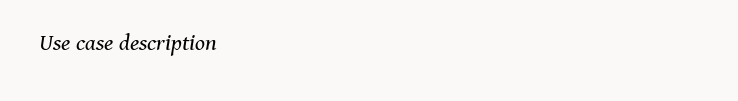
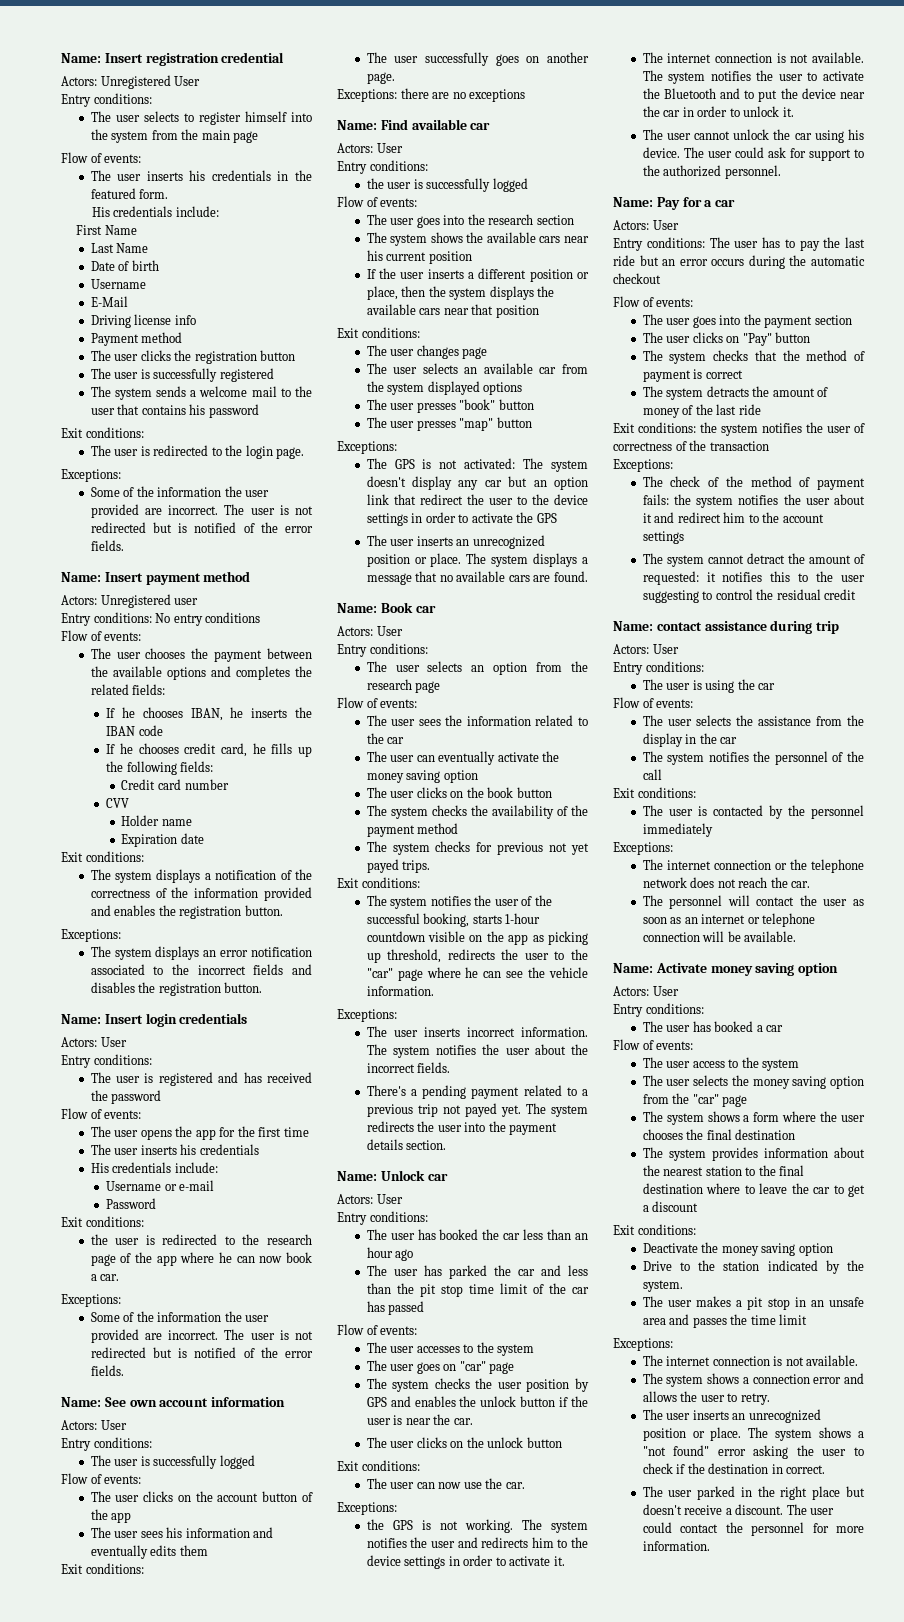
- Use case description
+ Name: Insert registration credential
+ Actors: Unregistered User
+ Entry conditions:
+ The user selects to register himself into the system from the main page
+ Flow of events:
+ The user inserts his credentials in the featured form.
+ His credentials include:
+ First Name
+ Last Name
+ Date of birth
+ Username
+ E-Mail
+ Driving license info
+ Payment method
+ The user clicks the registration button
+ The user is successfully registered
+ The system sends a welcome mail to the user that contains his password
+ Exit conditions:
+ The user is redirected to the login page.
+ Exceptions:
+ Some of the information the user provided are incorrect. The user is not redirected but is notified of the error fields.
+ Name: Insert payment method
+ Actors: Unregistered user
+ Entry conditions: No entry conditions
+ Flow of events:
+ The user chooses the payment between the available options and completes the related fields:
+ If he chooses IBAN, he inserts the IBAN code
+ If he chooses credit card, he fills up the following fields:
+ Credit card number
+ CVV
+ Holder name
+ Expiration date
+ Exit conditions:
+ The system displays a notification of the correctness of the information provided and enables the registration button.
+ Exceptions:
+ The system displays an error notification associated to the incorrect fields and disables the registration button.
+ Name: Insert login credentials
+ Actors: User
+ Entry conditions:
+ The user is registered and has received the password
+ Flow of events:
+ The user opens the app for the first time
+ The user inserts his credentials
+ His credentials include:
+ Username or e-mail
+ Password
+ Exit conditions:
+ the user is redirected to the research page of the app where he can now book a car.
+ Exceptions:
+ Some of the information the user provided are incorrect. The user is not redirected but is notified of the error fields.
+ Name: See own account information
+ Actors: User
+ Entry conditions:
+ The user is successfully logged
+ Flow of events:
+ The user clicks on the account button of the app
+ The user sees his information and eventually edits them
+ Exit conditions:
+ The user successfully goes on another page.
+ Exceptions: there are no exceptions
+ Name: Find available car
+ Actors: User
+ Entry conditions:
+ the user is successfully logged
+ Flow of events:
+ The user goes into the research section
+ The system shows the available cars near his current position
+ If the user inserts a different position or place, then the system displays the available cars near that position
+ Exit conditions:
+ The user changes page
+ The user selects an available car from the system displayed options
+ The user presses "book" button
+ The user presses "map" button
+ Exceptions:
+ The GPS is not activated: The system doesn't display any car but an option link that redirect the user to the device settings in order to activate the GPS
+ The user inserts an unrecognized position or place. The system displays a message that no available cars are found.
+ Name: Book car
+ Actors: User
+ Entry conditions:
+ The user selects an option from the research page
+ Flow of events:
+ The user sees the information related to the car
+ The user can eventually activate the money saving option
+ The user clicks on the book button
+ The system checks the availability of the payment method
+ The system checks for previous not yet payed trips.
+ Exit conditions:
+ The system notifies the user of the successful booking, starts 1-hour countdown visible on the app as picking up threshold, redirects the user to the "car" page where he can see the vehicle information.
+ Exceptions:
+ The user inserts incorrect information. The system notifies the user about the incorrect fields.
+ There's a pending payment related to a previous trip not payed yet. The system redirects the user into the payment details section.
+ Name: Unlock car
+ Actors: User
+ Entry conditions:
+ The user has booked the car less than an hour ago
+ The user has parked the car and less than the pit stop time limit of the car has passed
+ Flow of events:
+ The user accesses to the system
+ The user goes on "car" page
+ The system checks the user position by GPS and enables the unlock button if the user is near the car.
+ The user clicks on the unlock button
+ Exit conditions:
+ The user can now use the car.
+ Exceptions:
+ the GPS is not working. The system notifies the user and redirects him to the device settings in order to activate it.
+ The internet connection is not available. The system notifies the user to activate the Bluetooth and to put the device near the car in order to unlock it.
+ The user cannot unlock the car using his device. The user could ask for support to the authorized personnel.
+ Name: Pay for a car
+ Actors: User
+ Entry conditions: The user has to pay the last ride but an error occurs during the automatic checkout
+ Flow of events:
+ The user goes into the payment section
+ The user clicks on "Pay" button
+ The system checks that the method of payment is correct
+ The system detracts the amount of money of the last ride
+ Exit conditions: the system notifies the user of correctness of the transaction
+ Exceptions:
+ The check of the method of payment fails: the system notifies the user about it and redirect him to the account settings
+ The system cannot detract the amount of requested: it notifies this to the user suggesting to control the residual credit
+ Name: contact assistance during trip
+ Actors: User
+ Entry conditions:
+ The user is using the car
+ Flow of events:
+ The user selects the assistance from the display in the car
+ The system notifies the personnel of the call
+ Exit conditions:
+ The user is contacted by the personnel immediately
+ Exceptions:
+ The internet connection or the telephone network does not reach the car.
+ The personnel will contact the user as soon as an internet or telephone connection will be available.
+ Name: Activate money saving option
+ Actors: User
+ Entry conditions:
+ The user has booked a car
+ Flow of events:
+ The user access to the system
+ The user selects the money saving option from the "car" page
+ The system shows a form where the user chooses the final destination
+ The system provides information about the nearest station to the final destination where to leave the car to get a discount
+ Exit conditions:
+ Deactivate the money saving option
+ Drive to the station indicated by the system.
+ The user makes a pit stop in an unsafe area and passes the time limit
+ Exceptions:
+ The internet connection is not available.
+ The system shows a connection error and allows the user to retry.
+ The user inserts an unrecognized position or place. The system shows a "not found" error asking the user to check if the destination in correct.
+ The user parked in the right place but doesn't receive a discount. The user could contact the personnel for more information.

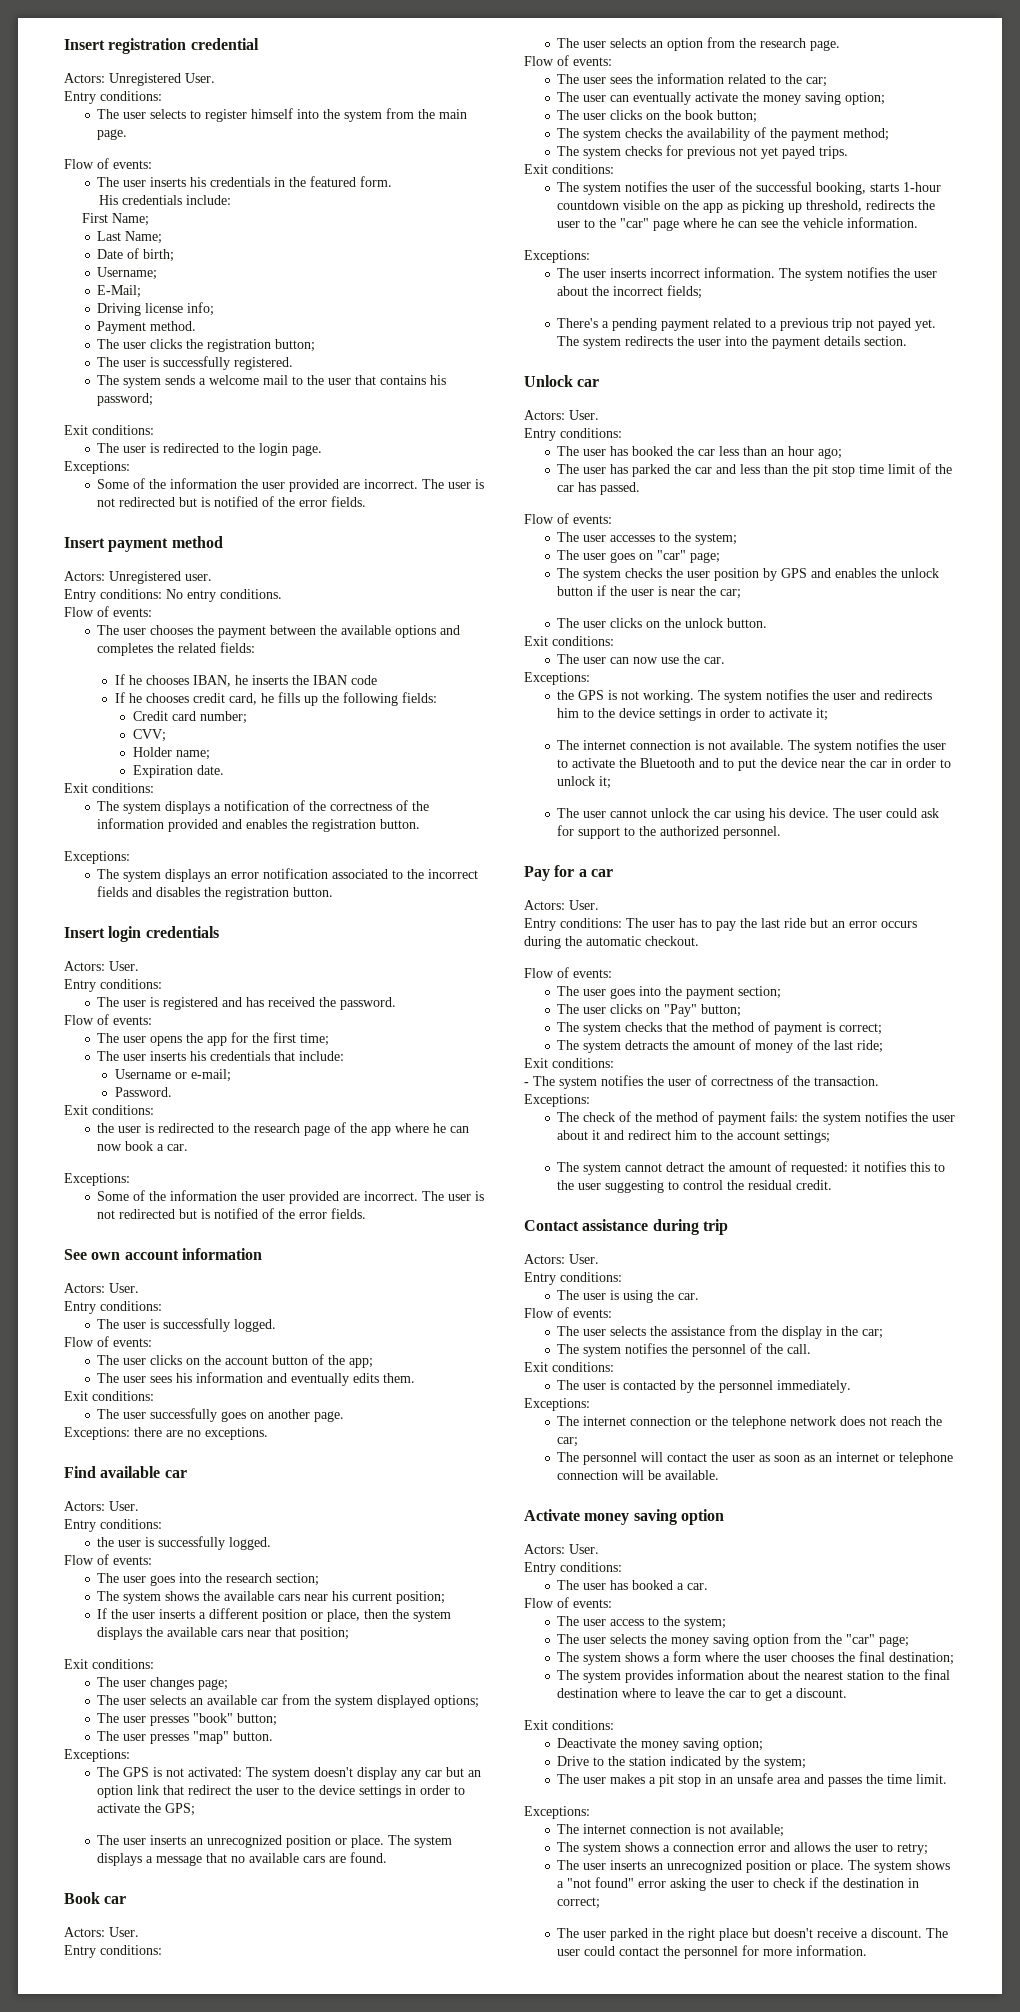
- Name: Insert registration credential
+ Insert registration credential
- Actors: Unregistered User
+ Actors: Unregistered User.
- The user selects to register himself into the system from the main page
+ The user selects to register himself into the system from the main page.
- First Name
+ First Name;
- Last Name
+ Last Name;
- Date of birth
- Username
- E-Mail
+ Date of birth;
+ Username;
+ E-Mail;
- Driving license info
+ Driving license info;
- Payment method
+ Payment method.
- The user clicks the registration button
- The user is successfully registered
+ The user clicks the registration button;
+ The user is successfully registered.
- The system sends a welcome mail to the user that contains his password
+ The system sends a welcome mail to the user that contains his password;
- Name: Insert payment method
+ Insert payment method
- Actors: Unregistered user
+ Actors: Unregistered user.
- Entry conditions: No entry conditions
+ Entry conditions: No entry conditions.
- Credit card number
- CVV
+ Credit card number;
+ CVV;
- Holder name
+ Holder name;
- Expiration date
+ Expiration date.
- Name: Insert login credentials
- Actors: User
+ Insert login credentials
+ Actors: User.
- The user is registered and has received the password
+ The user is registered and has received the password.
- The user opens the app for the first time
- The user inserts his credentials
- His credentials include:
+ The user opens the app for the first time;
+ The user inserts his credentials that include:
- Username or e-mail
- Password
+ Username or e-mail;
+ Password.
- Name: See own account information
- Actors: User
+ See own account information
+ Actors: User.
- The user is successfully logged
+ The user is successfully logged.
- The user clicks on the account button of the app
+ The user clicks on the account button of the app;
- The user sees his information and eventually edits them
+ The user sees his information and eventually edits them.
- Exceptions: there are no exceptions
- Name: Find available car
- Actors: User
+ Exceptions: there are no exceptions.
+ Find available car
+ Actors: User.
- the user is successfully logged
+ the user is successfully logged.
- The user goes into the research section
+ The user goes into the research section;
- The system shows the available cars near his current position
+ The system shows the available cars near his current position;
- If the user inserts a different position or place, then the system displays the available cars near that position
+ If the user inserts a different position or place, then the system displays the available cars near that position;
- The user changes page
+ The user changes page;
- The user selects an available car from the system displayed options
+ The user selects an available car from the system displayed options;
- The user presses "book" button
+ The user presses "book" button;
- The user presses "map" button
+ The user presses "map" button.
- The GPS is not activated: The system doesn't display any car but an option link that redirect the user to the device settings in order to activate the GPS
+ The GPS is not activated: The system doesn't display any car but an option link that redirect the user to the device settings in order to activate the GPS;
- Name: Book car
- Actors: User
+ Book car
+ Actors: User.
- The user selects an option from the research page
+ The user selects an option from the research page.
- The user sees the information related to the car
+ The user sees the information related to the car;
- The user can eventually activate the money saving option
+ The user can eventually activate the money saving option;
- The user clicks on the book button
+ The user clicks on the book button;
- The system checks the availability of the payment method
+ The system checks the availability of the payment method;
- The system notifies the user about the incorrect fields.
+ The system notifies the user about the incorrect fields;
- Name: Unlock car
- Actors: User
+ Unlock car
+ Actors: User.
- The user has booked the car less than an hour ago
+ The user has booked the car less than an hour ago;
- The user has parked the car and less than the pit stop time limit of the car has passed
+ The user has parked the car and less than the pit stop time limit of the car has passed.
- The user accesses to the system
+ The user accesses to the system;
- The user goes on "car" page
+ The user goes on "car" page;
- The system checks the user position by GPS and enables the unlock button if the user is near the car.
+ The system checks the user position by GPS and enables the unlock button if the user is near the car;
- The user clicks on the unlock button
+ The user clicks on the unlock button.
- The system notifies the user and redirects him to the device settings in order to activate it.
+ The system notifies the user and redirects him to the device settings in order to activate it;
- The system notifies the user to activate the Bluetooth and to put the device near the car in order to unlock it.
+ The system notifies the user to activate the Bluetooth and to put the device near the car in order to unlock it;
- Name: Pay for a car
- Actors: User
+ Pay for a car
+ Actors: User.
- Entry conditions: The user has to pay the last ride but an error occurs during the automatic checkout
+ Entry conditions: The user has to pay the last ride but an error occurs during the automatic checkout.
- The user goes into the payment section
+ The user goes into the payment section;
- The user clicks on "Pay" button
+ The user clicks on "Pay" button;
- The system checks that the method of payment is correct
+ The system checks that the method of payment is correct;
- The system detracts the amount of money of the last ride
- Exit conditions: the system notifies the user of correctness of the transaction
+ The system detracts the amount of money of the last ride;
+ Exit conditions:
+ - The system notifies the user of correctness of the transaction.
- The check of the method of payment fails: the system notifies the user about it and redirect him to the account settings
+ The check of the method of payment fails: the system notifies the user about it and redirect him to the account settings;
- The system cannot detract the amount of requested: it notifies this to the user suggesting to control the residual credit
- Name: contact assistance during trip
- Actors: User
+ The system cannot detract the amount of requested: it notifies this to the user suggesting to control the residual credit.
+ Contact assistance during trip
+ Actors: User.
- The user is using the car
+ The user is using the car.
- The user selects the assistance from the display in the car
+ The user selects the assistance from the display in the car;
- The system notifies the personnel of the call
+ The system notifies the personnel of the call.
- The user is contacted by the personnel immediately
+ The user is contacted by the personnel immediately.
- The internet connection or the telephone network does not reach the car.
+ The internet connection or the telephone network does not reach the car;
- Name: Activate money saving option
- Actors: User
+ Activate money saving option
+ Actors: User.
- The user has booked a car
+ The user has booked a car.
- The user access to the system
+ The user access to the system;
- The user selects the money saving option from the "car" page
+ The user selects the money saving option from the "car" page;
- The system shows a form where the user chooses the final destination
+ The system shows a form where the user chooses the final destination;
- The system provides information about the nearest station to the final destination where to leave the car to get a discount
+ The system provides information about the nearest station to the final destination where to leave the car to get a discount.
- Deactivate the money saving option
+ Deactivate the money saving option;
- Drive to the station indicated by the system.
+ Drive to the station indicated by the system;
- The user makes a pit stop in an unsafe area and passes the time limit
+ The user makes a pit stop in an unsafe area and passes the time limit.
  Exceptions:
- The internet connection is not available.
+ The internet connection is not available;
- The system shows a connection error and allows the user to retry.
+ The system shows a connection error and allows the user to retry;
- The system shows a "not found" error asking the user to check if the destination in correct.
+ The system shows a "not found" error asking the user to check if the destination in correct;

